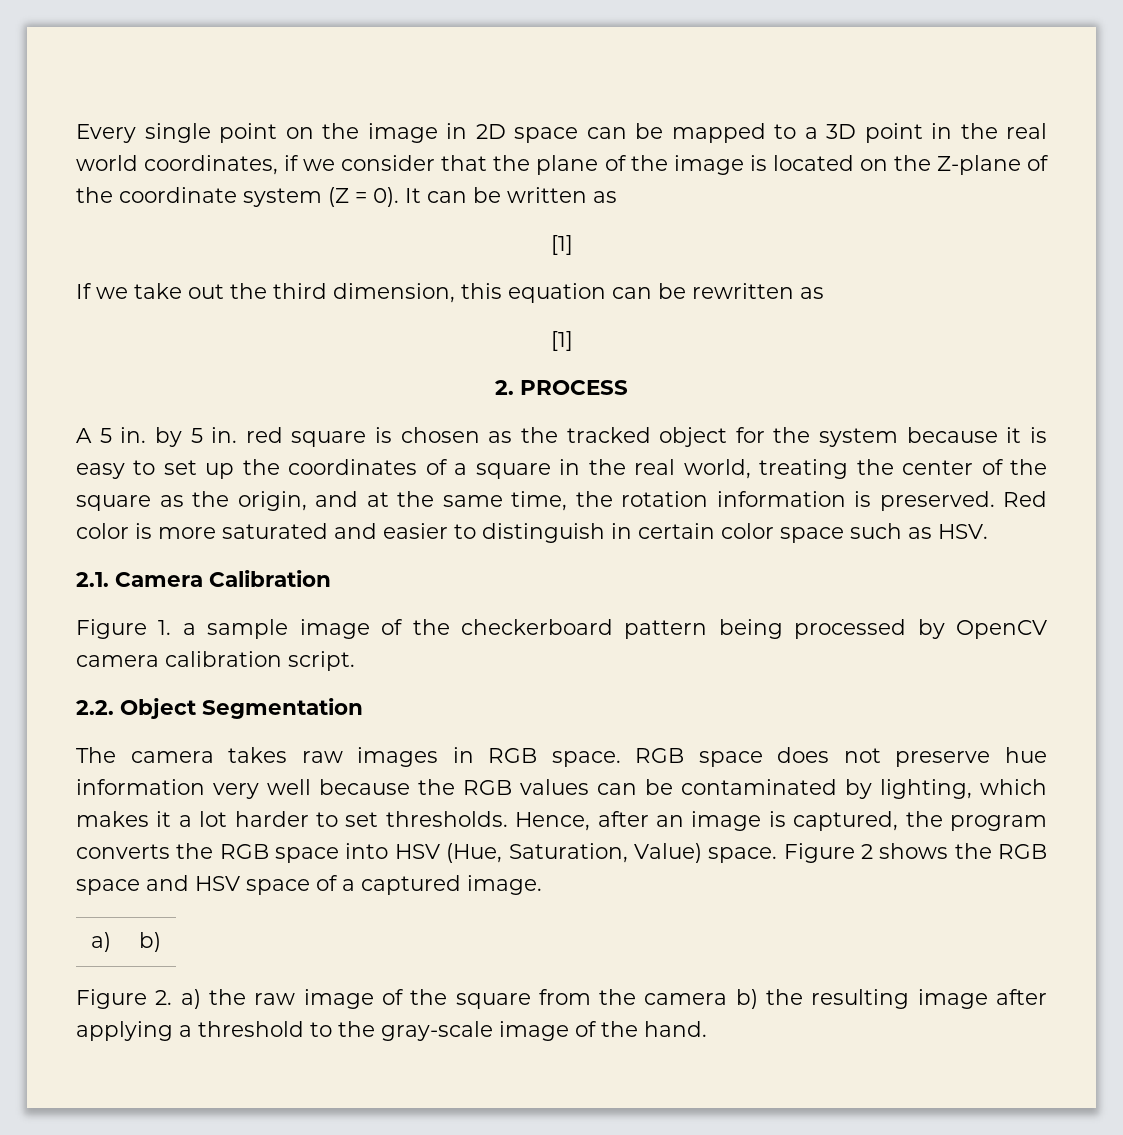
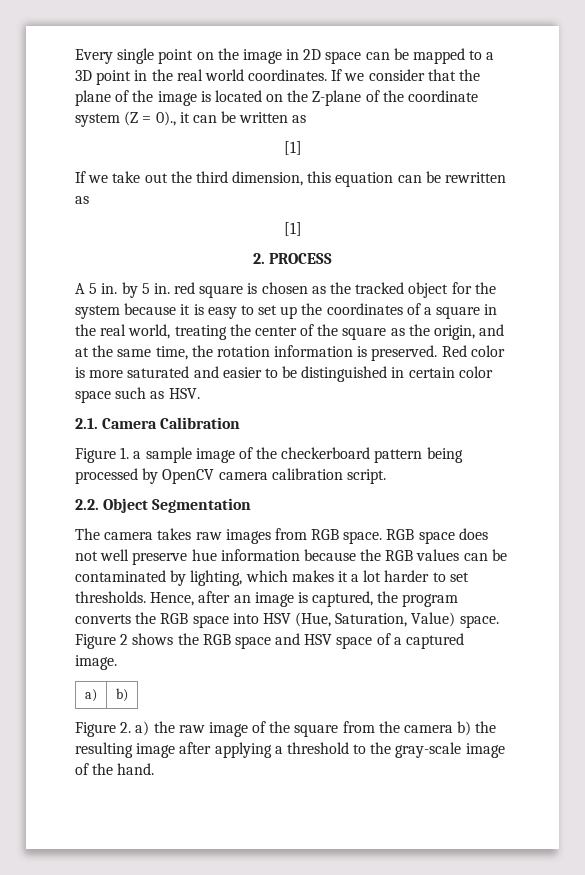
- Every single point on the image in 2D space can be mapped to a 3D point in the real world coordinates, if we consider that the plane of the image is located on the Z-plane of the coordinate system (Z = 0). It can be written as
+ Every single point on the image in 2D space can be mapped to a 3D point in the real world coordinates. If we consider that the plane of the image is located on the Z-plane of the coordinate system (Z = 0)., it can be written as
- Red color is more saturated and easier to distinguish in certain color space such as HSV.
+ Red color is more saturated and easier to be distinguished in certain color space such as HSV.
- The camera takes raw images in RGB space.
+ The camera takes raw images from RGB space.
- RGB space does not preserve hue information very well because the RGB values can be contaminated by lighting, which makes it a lot harder to set thresholds.
+ RGB space does not well preserve hue information because the RGB values can be contaminated by lighting, which makes it a lot harder to set thresholds.

